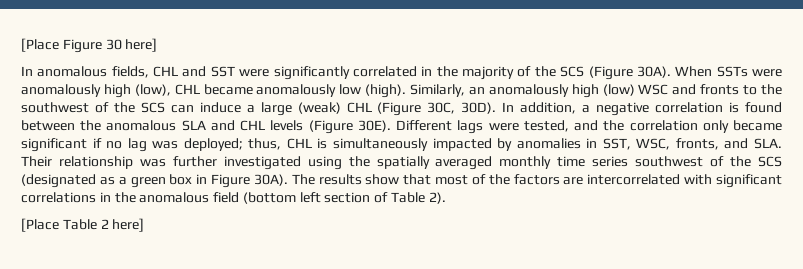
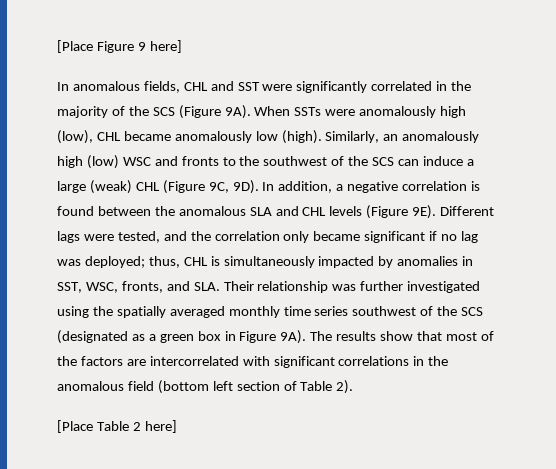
- [Place Figure 30 here]
+ [Place Figure 9 here]
- In anomalous fields, CHL and SST were significantly correlated in the majority of the SCS (Figure 30A).
+ In anomalous fields, CHL and SST were significantly correlated in the majority of the SCS (Figure 9A).
- Similarly, an anomalously high (low) WSC and fronts to the southwest of the SCS can induce a large (weak) CHL (Figure 30C, 30D).
+ Similarly, an anomalously high (low) WSC and fronts to the southwest of the SCS can induce a large (weak) CHL (Figure 9C, 9D).
- In addition, a negative correlation is found between the anomalous SLA and CHL levels (Figure 30E).
+ In addition, a negative correlation is found between the anomalous SLA and CHL levels (Figure 9E).
- Different lags were tested, and the correlation only became significant if no lag was deployed; thus, CHL is simultaneously impacted by anomalies in SST, WSC, fronts, and SLA. Their relationship was further investigated using the spatially averaged monthly time series southwest of the SCS (designated as a green box in Figure 30A).
+ Different lags were tested, and the correlation only became significant if no lag was deployed; thus, CHL is simultaneously impacted by anomalies in SST, WSC, fronts, and SLA. Their relationship was further investigated using the spatially averaged monthly time series southwest of the SCS (designated as a green box in Figure 9A).

